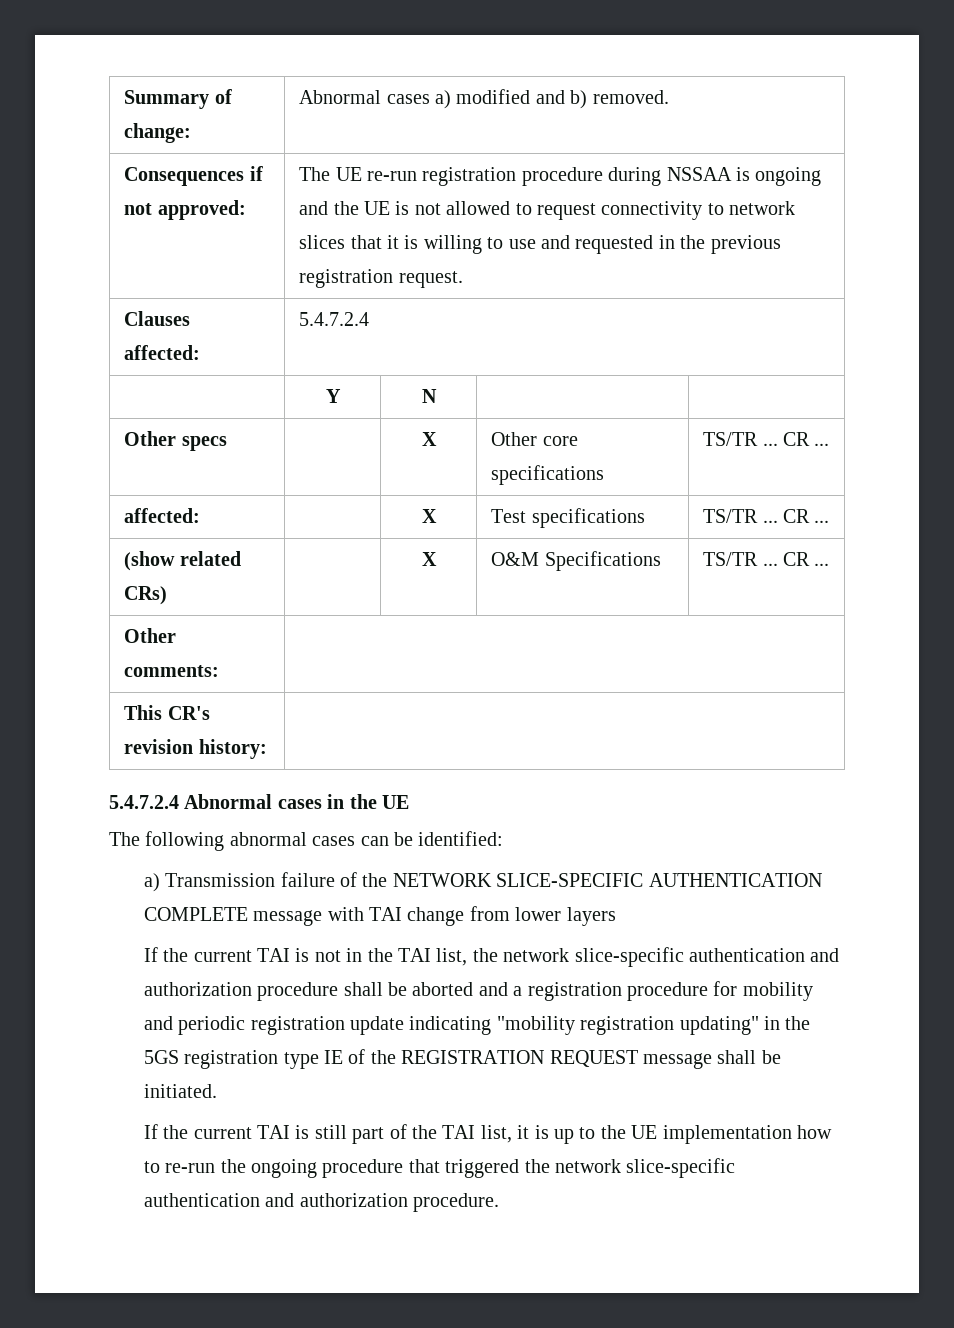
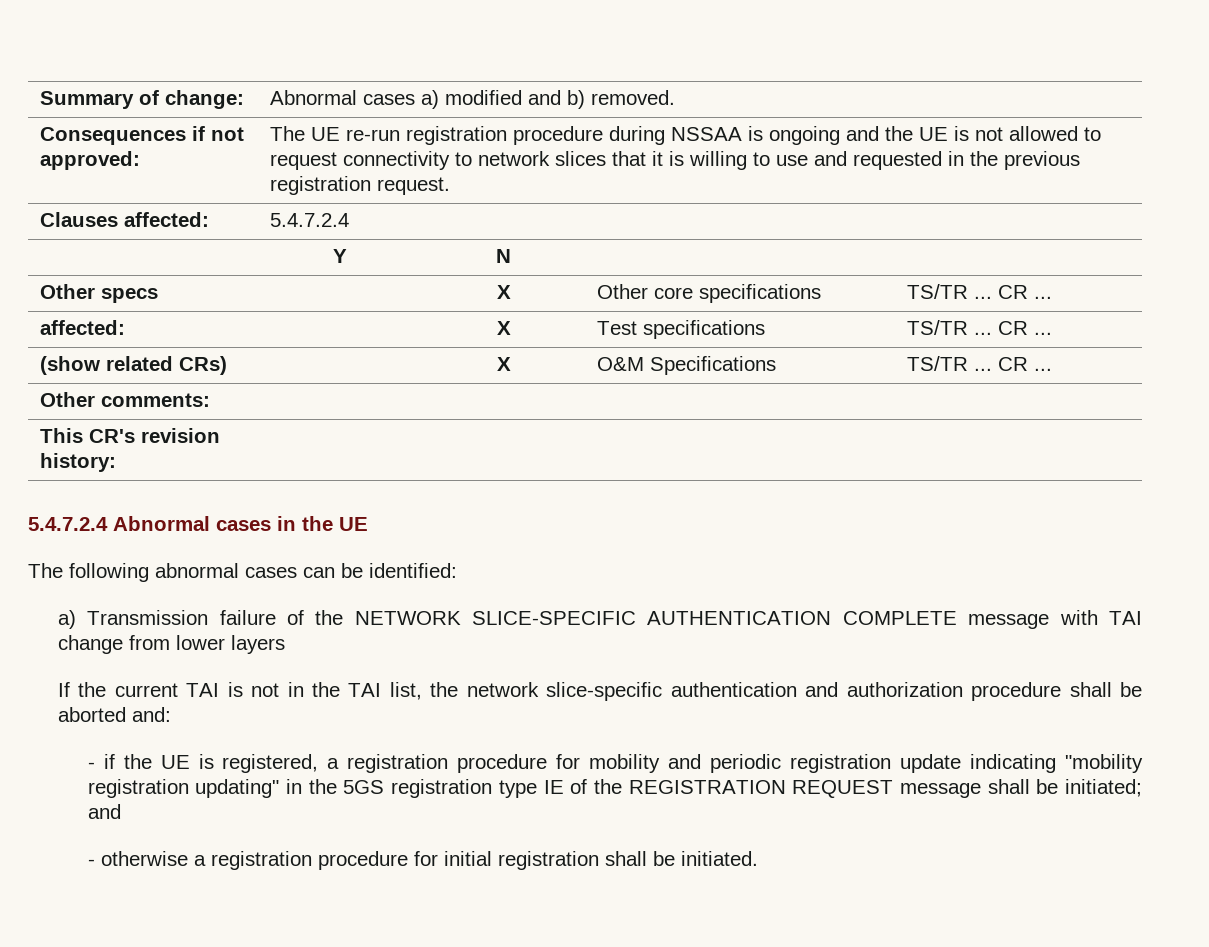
- If the current TAI is not in the TAI list, the network slice-specific authentication and authorization procedure shall be aborted and a registration procedure for mobility and periodic registration update indicating "mobility registration updating" in the 5GS registration type IE of the REGISTRATION REQUEST message shall be initiated.
- If the current TAI is still part of the TAI list, it is up to the UE implementation how to re-run the ongoing procedure that triggered the network slice-specific authentication and authorization procedure.
+ If the current TAI is not in the TAI list, the network slice-specific authentication and authorization procedure shall be aborted and:
+ - if the UE is registered, a registration procedure for mobility and periodic registration update indicating "mobility registration updating" in the 5GS registration type IE of the REGISTRATION REQUEST message shall be initiated; and
+ - otherwise a registration procedure for initial registration shall be initiated.

